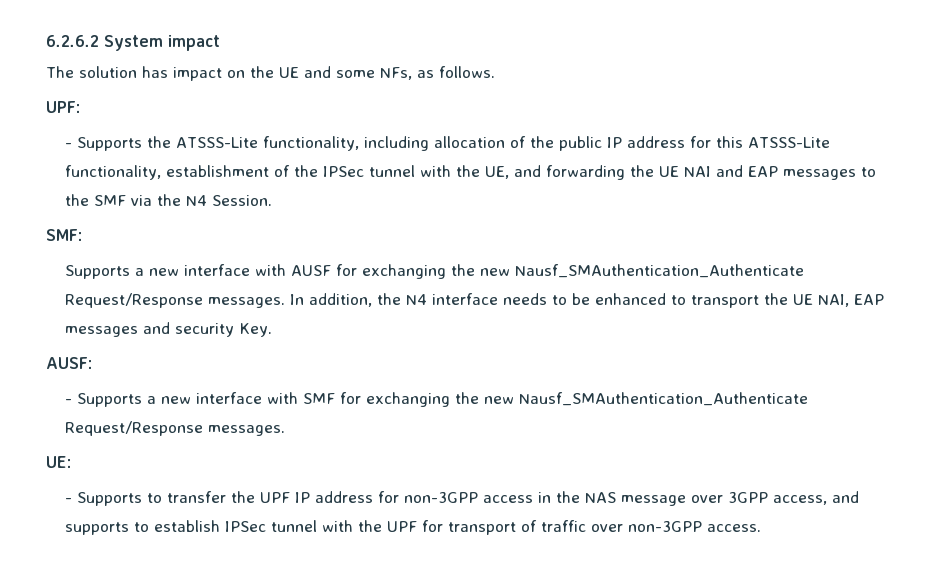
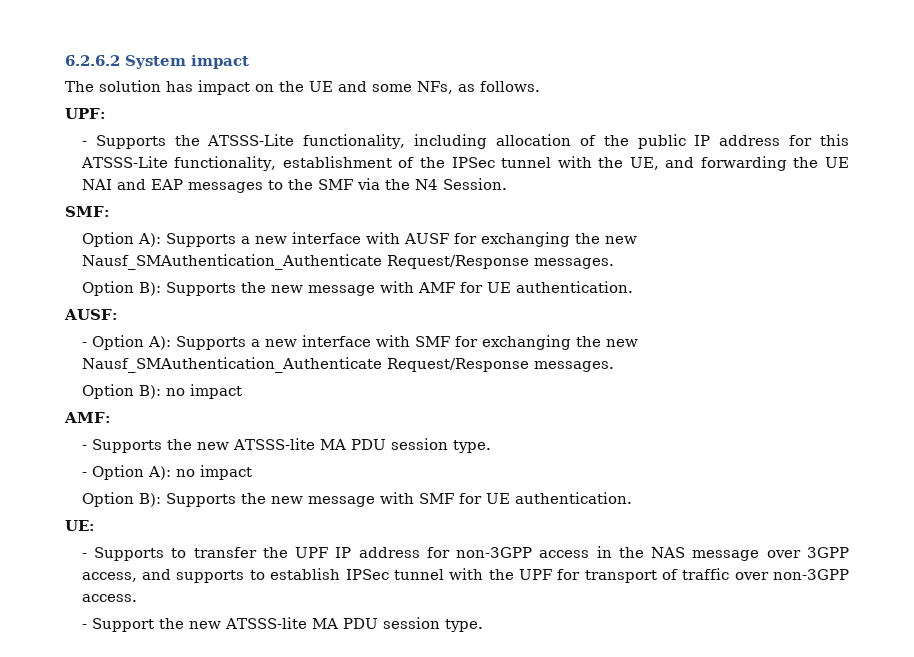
- Supports a new interface with AUSF for exchanging the new Nausf_SMAuthentication_Authenticate Request/Response messages. In addition, the N4 interface needs to be enhanced to transport the UE NAI, EAP messages and security Key.
+ Option A): Supports a new interface with AUSF for exchanging the new Nausf_SMAuthentication_Authenticate Request/Response messages.
+ Option B): Supports the new message with AMF for UE authentication.
- - Supports a new interface with SMF for exchanging the new Nausf_SMAuthentication_Authenticate Request/Response messages.
+ - Option A): Supports a new interface with SMF for exchanging the new Nausf_SMAuthentication_Authenticate Request/Response messages.
+ Option B): no impact
+ AMF:
+ - Supports the new ATSSS-lite MA PDU session type.
+ - Option A): no impact
+ Option B): Supports the new message with SMF for UE authentication.
+ - Support the new ATSSS-lite MA PDU session type.

